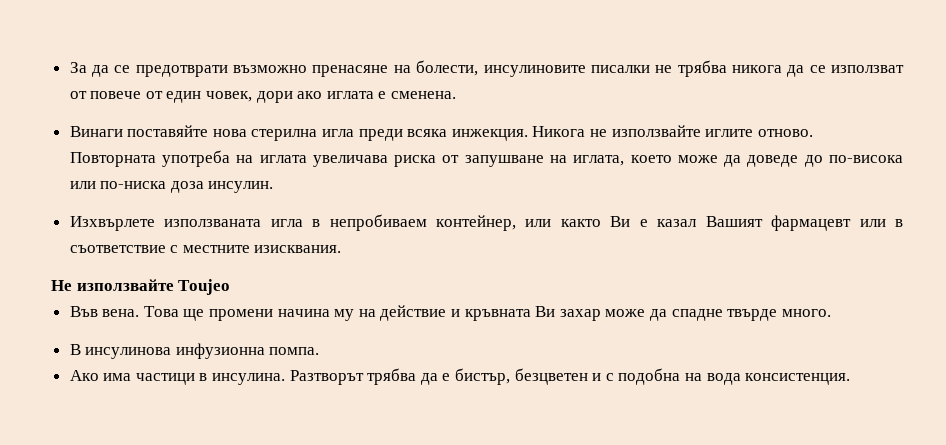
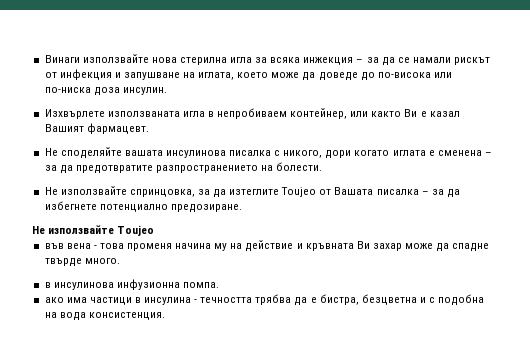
- За да се предотврати възможно пренасяне на болести, инсулиновите писалки не трябва никога да се използват от повече от един човек, дори ако иглата е сменена.
- Винаги поставяйте нова стерилна игла преди всяка инжекция. Никога не използвайте иглите отново. Повторната употреба на иглата увеличава риска от запушване на иглата, което може да доведе до по-висока или по-ниска доза инсулин.
+ Винаги използвайте нова стерилна игла за всяка инжекция – за да се намали рискът от инфекция и запушване на иглата, което може да доведе до по-висока или по-ниска доза инсулин.
- Изхвърлете използваната игла в непробиваем контейнер, или както Ви е казал Вашият фармацевт или в съответствие с местните изисквания.
+ Изхвърлете използваната игла в непробиваем контейнер, или както Ви е казал Вашият фармацевт.
+ Не споделяйте вашата инсулинова писалка с никого, дори когато иглата е сменена – за да предотвратите разпространението на болести.
+ Не използвайте спринцовка, за да изтеглите Toujeo от Вашата писалка – за да избегнете потенциално предозиране.
  Не използвайте Toujeo
- Във вена. Това ще промени начина му на действие и кръвната Ви захар може да спадне твърде много.
+ във вена - това променя начина му на действие и кръвната Ви захар може да спадне твърде много.
- В инсулинова инфузионна помпа.
+ в инсулинова инфузионна помпа.
- Ако има частици в инсулина. Разтворът трябва да е бистър, безцветен и с подобна на вода консистенция.
+ ако има частици в инсулина - течността трябва да е бистра, безцветна и с подобна на вода консистенция.

